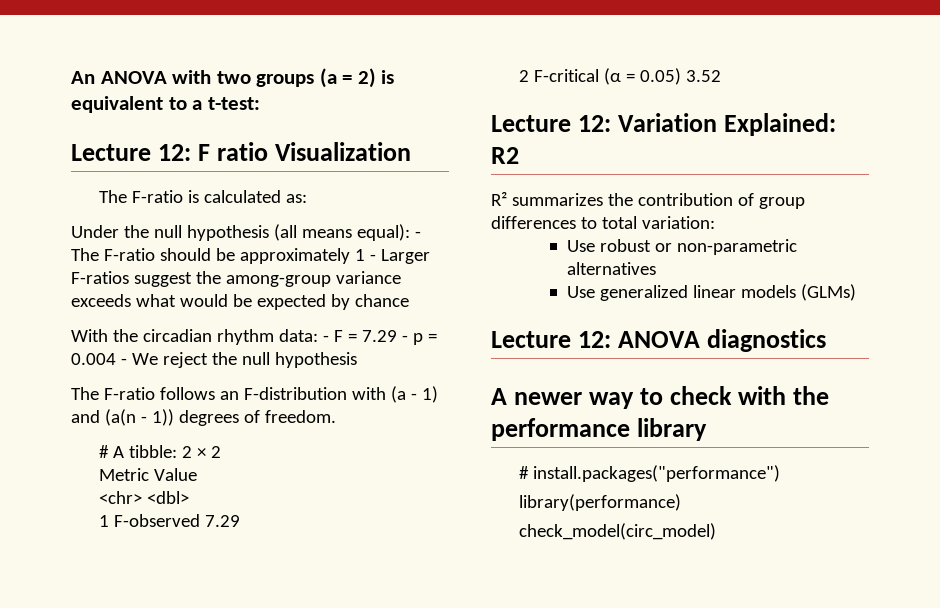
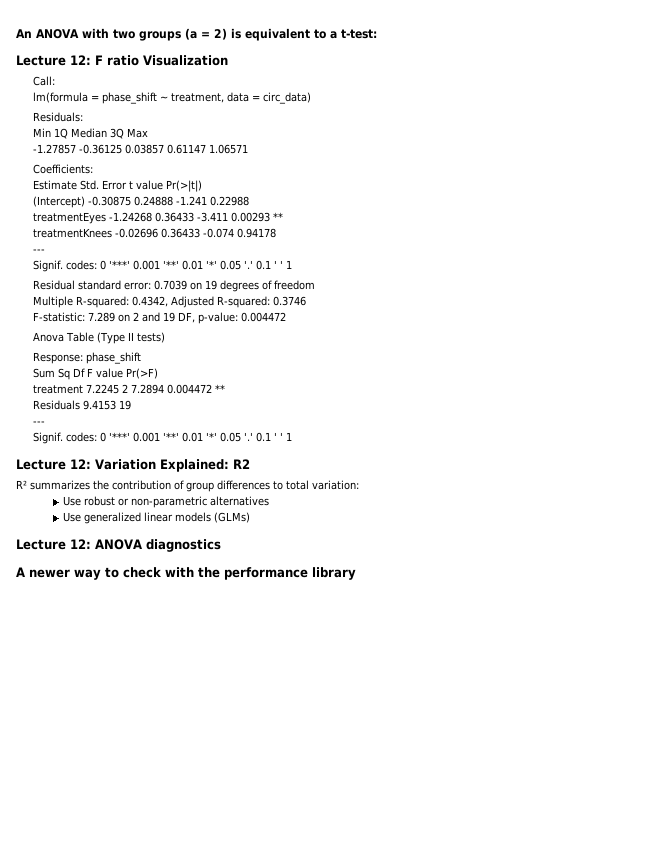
- The F-ratio is calculated as:
- Under the null hypothesis (all means equal): - The F-ratio should be approximately 1 - Larger F-ratios suggest the among-group variance exceeds what would be expected by chance
- With the circadian rhythm data: - F = 7.29 - p = 0.004 - We reject the null hypothesis
- The F-ratio follows an F-distribution with (a - 1) and (a(n - 1)) degrees of freedom.
- # A tibble: 2 × 2
- Metric Value
- <chr> <dbl>
- 1 F-observed 7.29
- 2 F-critical (α = 0.05) 3.52
+ Call:
+ lm(formula = phase_shift ~ treatment, data = circ_data)
+ Residuals:
+ Min 1Q Median 3Q Max
+ -1.27857 -0.36125 0.03857 0.61147 1.06571
+ Coefficients:
+ Estimate Std. Error t value Pr(>|t|)
+ (Intercept) -0.30875 0.24888 -1.241 0.22988
+ treatmentEyes -1.24268 0.36433 -3.411 0.00293 **
+ treatmentKnees -0.02696 0.36433 -0.074 0.94178
+ ---
+ Signif. codes: 0 '***' 0.001 '**' 0.01 '*' 0.05 '.' 0.1 ' ' 1
+ Residual standard error: 0.7039 on 19 degrees of freedom
+ Multiple R-squared: 0.4342, Adjusted R-squared: 0.3746
+ F-statistic: 7.289 on 2 and 19 DF, p-value: 0.004472
+ Anova Table (Type II tests)
+ Response: phase_shift
+ Sum Sq Df F value Pr(>F)
+ treatment 7.2245 2 7.2894 0.004472 **
+ Residuals 9.4153 19
+ ---
+ Signif. codes: 0 '***' 0.001 '**' 0.01 '*' 0.05 '.' 0.1 ' ' 1
- # install.packages("performance")
- library(performance)
- check_model(circ_model)

